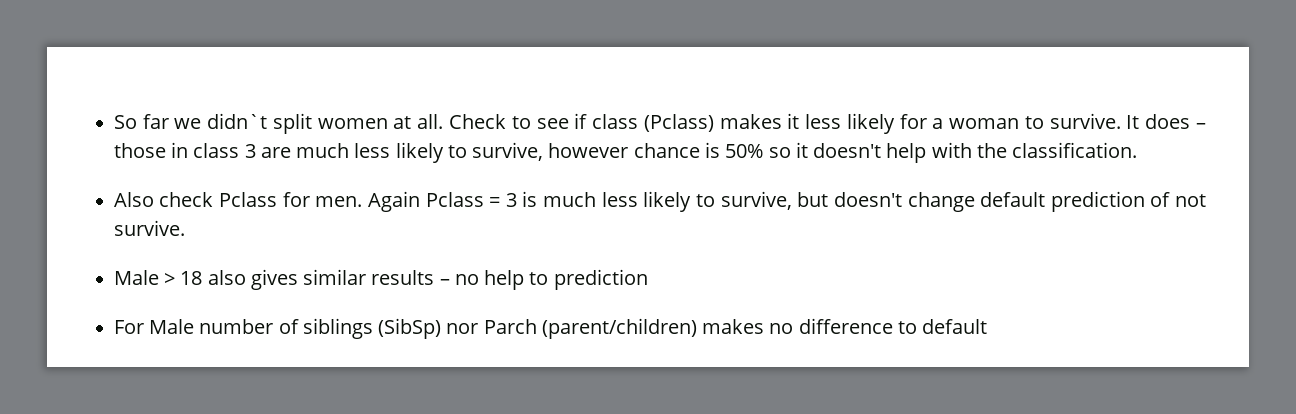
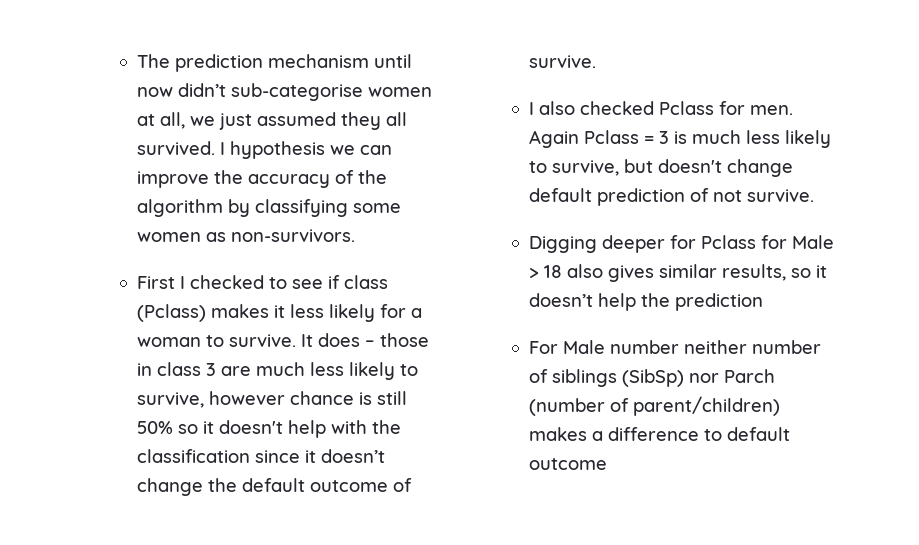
- So far we didn`t split women at all. Check to see if class (Pclass) makes it less likely for a woman to survive.
+ The prediction mechanism until now didn’t sub-categorise women at all, we just assumed they all survived. I hypothesis we can improve the accuracy of the algorithm by classifying some women as non-survivors.
+ First I checked to see if class (Pclass) makes it less likely for a woman to survive.
- It does – those in class 3 are much less likely to survive, however chance is 50% so it doesn't help with the classification.
- Also check Pclass for men.
+ It does – those in class 3 are much less likely to survive, however chance is still 50% so it doesn't help with the classification since it doesn’t change the default outcome of survive.
+ I also checked Pclass for men.
- Male > 18 also gives similar results – no help to prediction
+ Digging deeper for Pclass for Male > 18 also gives similar results, so it doesn’t help the prediction
- For Male number of siblings (SibSp) nor Parch (parent/children) makes no difference to default
+ For Male number neither number of siblings (SibSp) nor Parch (number of parent/children) makes a difference to default outcome

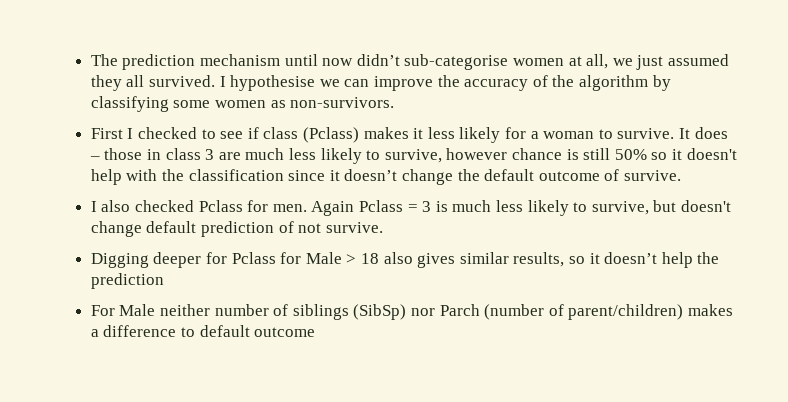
- I hypothesis we can improve the accuracy of the algorithm by classifying some women as non-survivors.
+ I hypothesise we can improve the accuracy of the algorithm by classifying some women as non-survivors.
- For Male number neither number of siblings (SibSp) nor Parch (number of parent/children) makes a difference to default outcome
+ For Male neither number of siblings (SibSp) nor Parch (number of parent/children) makes a difference to default outcome

